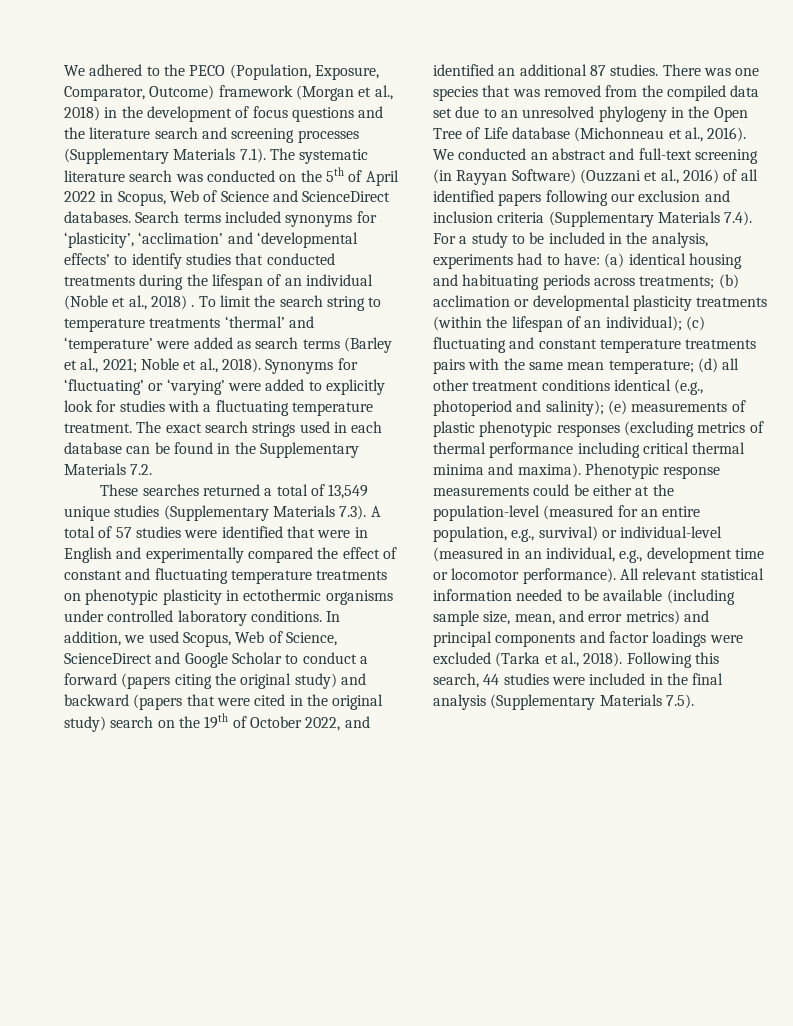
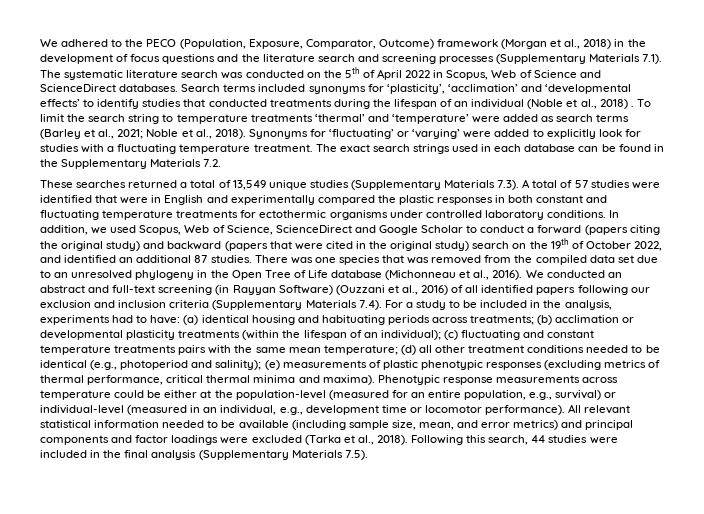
- These searches returned a total of 13,549 unique studies (Supplementary Materials 7.3). A total of 57 studies were identified that were in English and experimentally compared the effect of constant and fluctuating temperature treatments on phenotypic plasticity in ectothermic organisms under controlled laboratory conditions.
+ These searches returned a total of 13,549 unique studies (Supplementary Materials 7.3). A total of 57 studies were identified that were in English and experimentally compared the plastic responses in both constant and fluctuating temperature treatments for ectothermic organisms under controlled laboratory conditions.
- (d) all other treatment conditions identical (e.g., photoperiod and salinity);
+ (d) all other treatment conditions needed to be identical (e.g., photoperiod and salinity);
- (e) measurements of plastic phenotypic responses (excluding metrics of thermal performance including critical thermal minima and maxima).
+ (e) measurements of plastic phenotypic responses (excluding metrics of thermal performance, critical thermal minima and maxima).
- Phenotypic response measurements could be either at the population-level (measured for an entire population, e.g., survival) or individual-level (measured in an individual, e.g., development time or locomotor performance).
+ Phenotypic response measurements across temperature could be either at the population-level (measured for an entire population, e.g., survival) or individual-level (measured in an individual, e.g., development time or locomotor performance).

